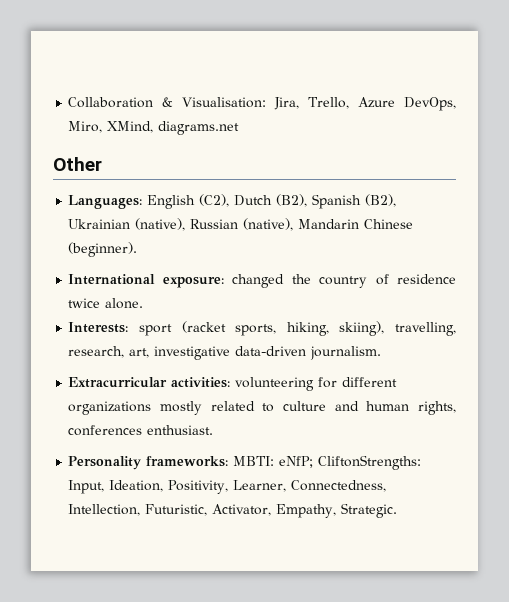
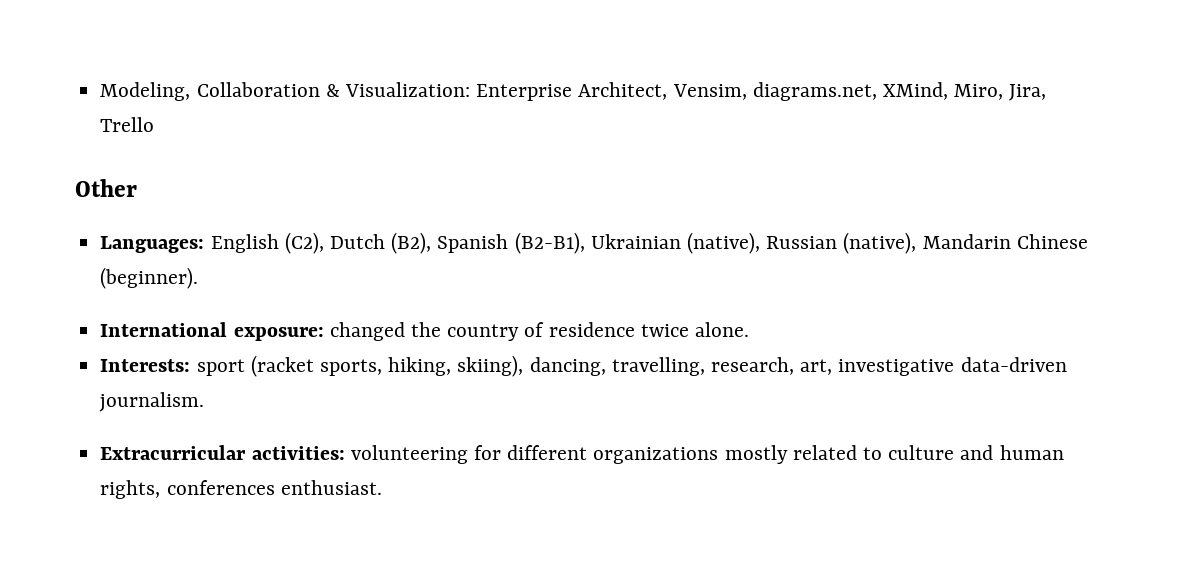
- Collaboration & Visualisation: Jira, Trello, Azure DevOps, Miro, XMind, diagrams.net
+ Modeling, Collaboration & Visualization: Enterprise Architect, Vensim, diagrams.net, XMind, Miro, Jira, Trello
- Languages: English (C2), Dutch (B2), Spanish (B2), Ukrainian (native), Russian (native), Mandarin Chinese (beginner).
+ Languages: English (C2), Dutch (B2), Spanish (B2-B1), Ukrainian (native), Russian (native), Mandarin Chinese (beginner).
- Interests: sport (racket sports, hiking, skiing), travelling, research, art, investigative data-driven journalism.
+ Interests: sport (racket sports, hiking, skiing), dancing, travelling, research, art, investigative data-driven journalism.
- Personality frameworks: MBTI: eNfP; CliftonStrengths: Input, Ideation, Positivity, Learner, Connectedness, Intellection, Futuristic, Activator, Empathy, Strategic.

